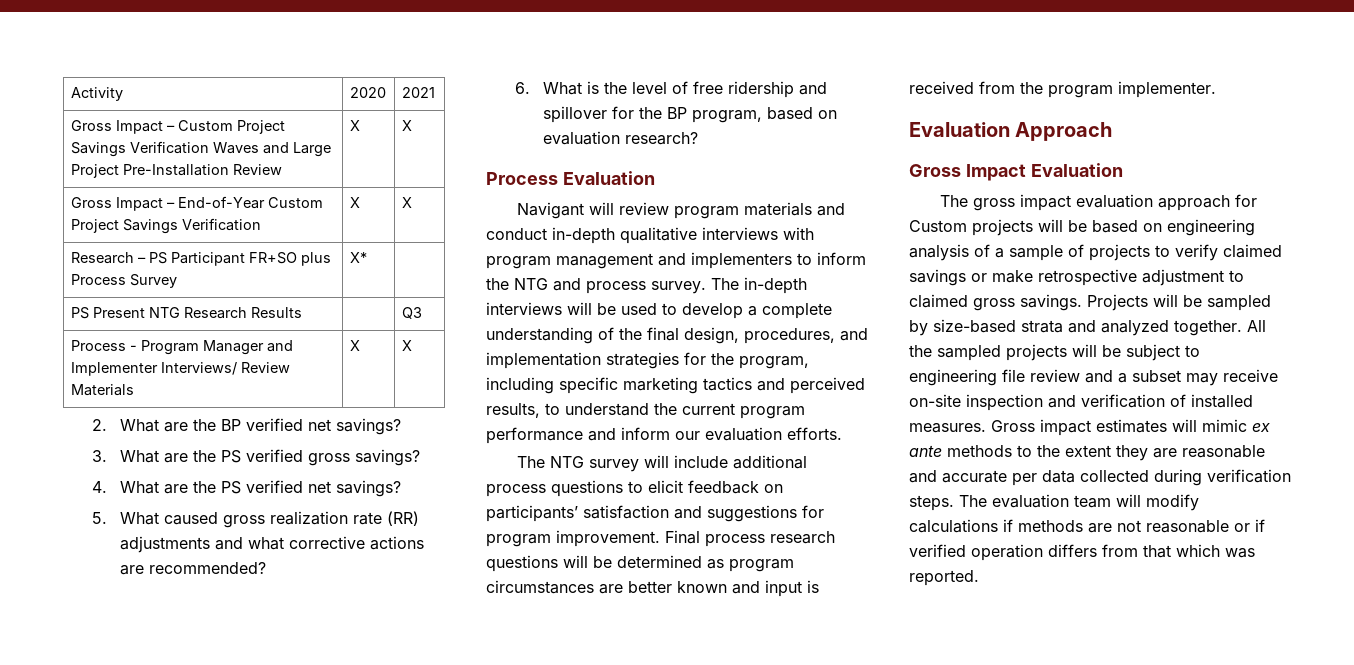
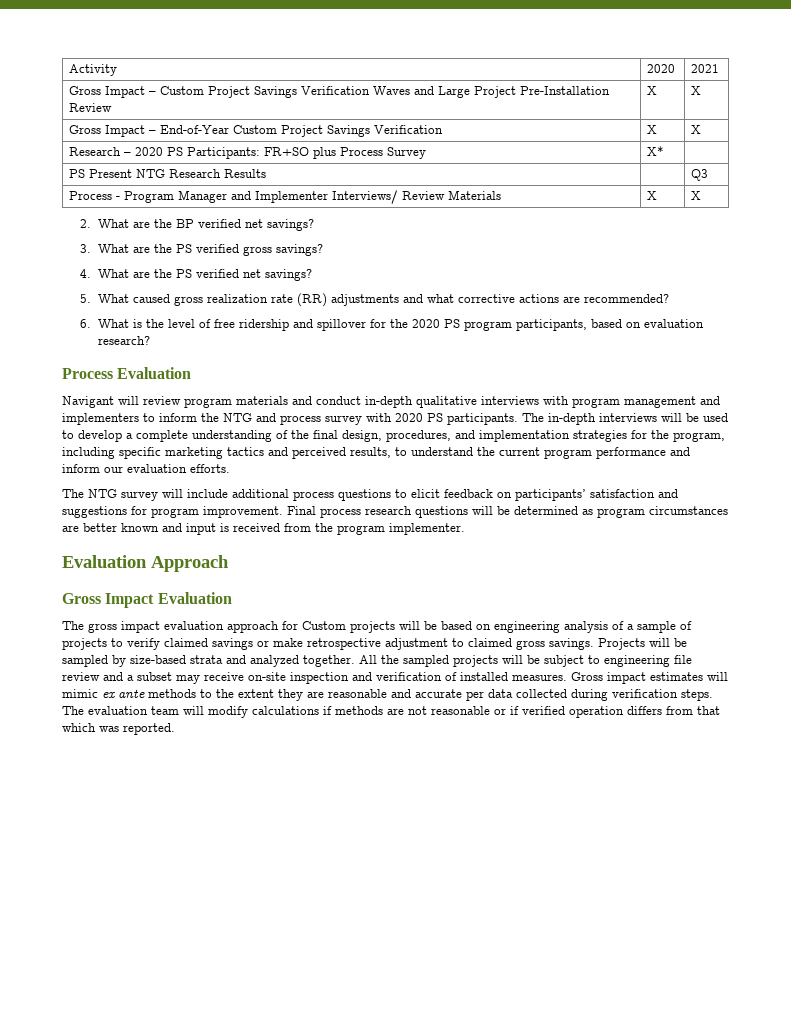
- Research – PS Participant FR+SO plus Process Survey | X* |
+ Research – 2020 PS Participants: FR+SO plus Process Survey | X* |
- 6. What is the level of free ridership and spillover for the BP program, based on evaluation research?
+ 6. What is the level of free ridership and spillover for the 2020 PS program participants, based on evaluation research?
- Navigant will review program materials and conduct in-depth qualitative interviews with program management and implementers to inform the NTG and process survey.
+ Navigant will review program materials and conduct in-depth qualitative interviews with program management and implementers to inform the NTG and process survey with 2020 PS participants.

